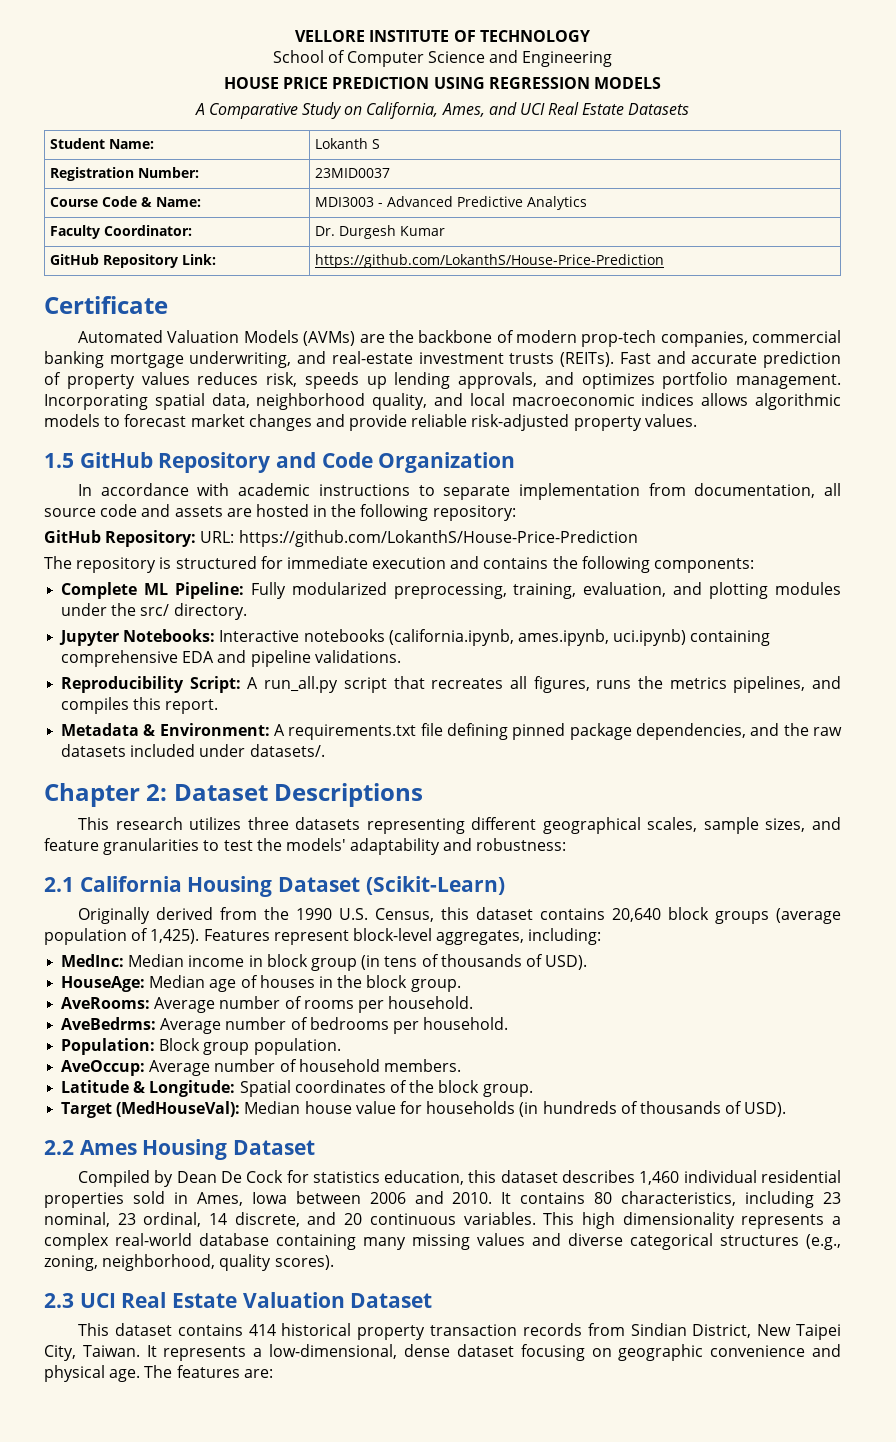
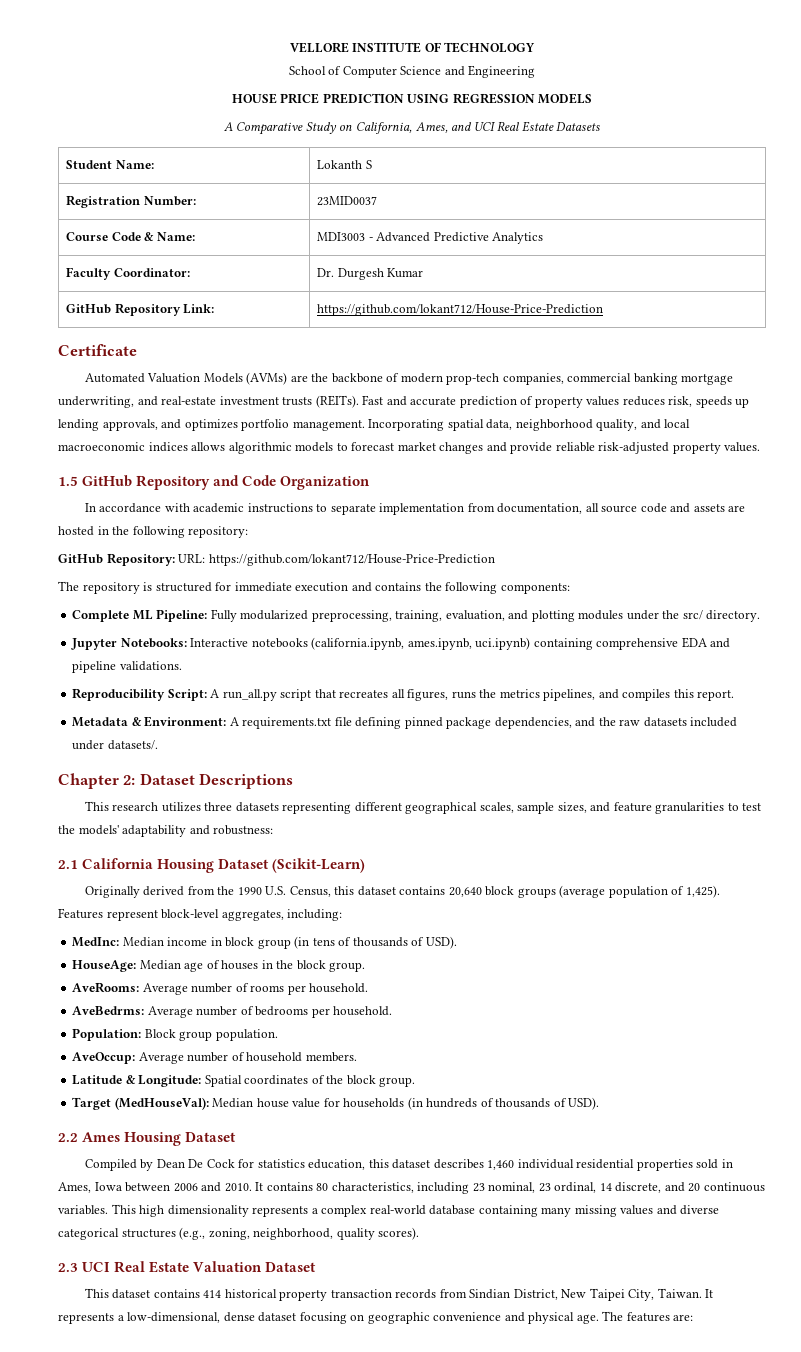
- GitHub Repository Link: | https://github.com/LokanthS/House-Price-Prediction
+ GitHub Repository Link: | https://github.com/lokant712/House-Price-Prediction
- GitHub Repository: URL: https://github.com/LokanthS/House-Price-Prediction
+ GitHub Repository: URL: https://github.com/lokant712/House-Price-Prediction

